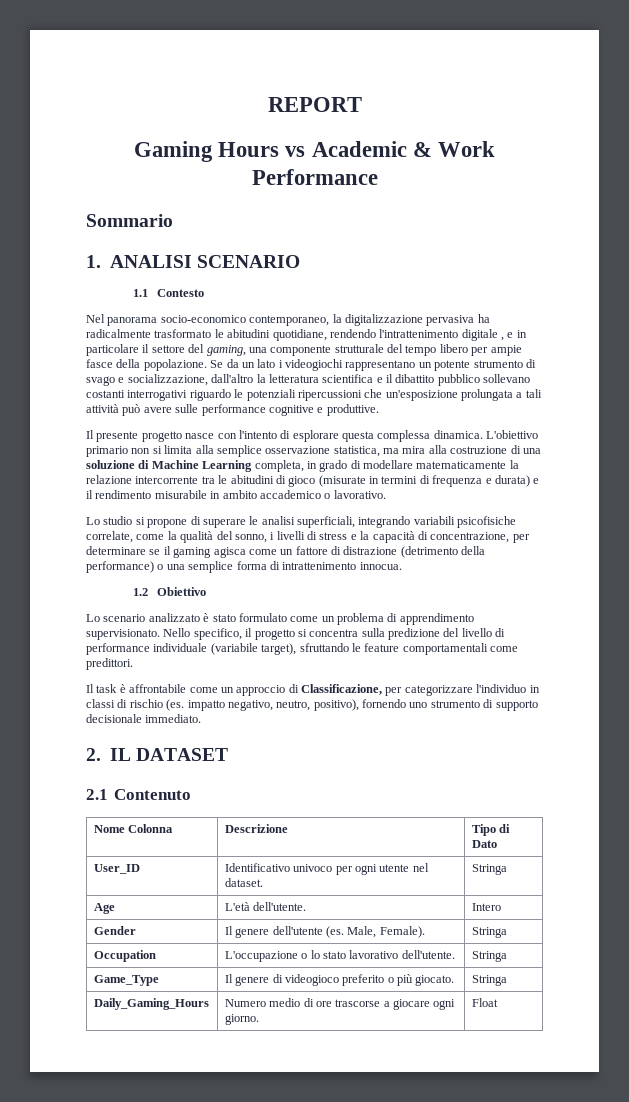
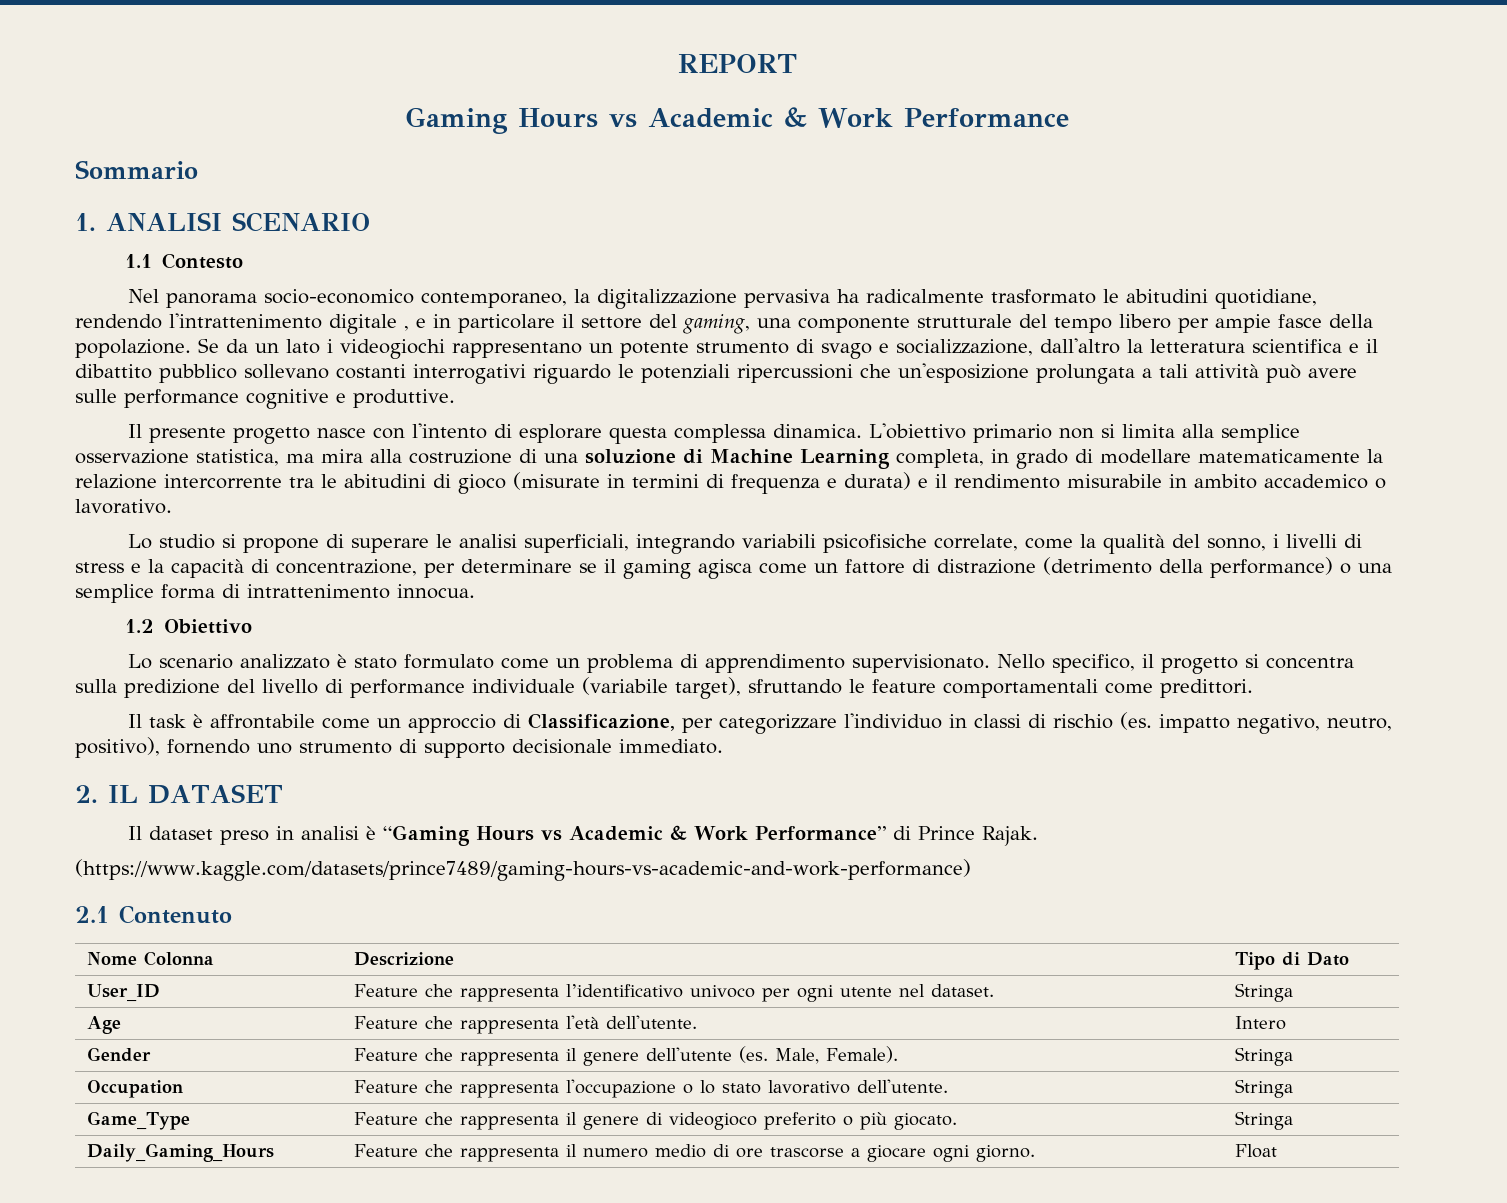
+ Il dataset preso in analisi è “Gaming Hours vs Academic & Work Performance” di Prince Rajak.
+ (https://www.kaggle.com/datasets/prince7489/gaming-hours-vs-academic-and-work-performance)
- User_ID | Identificativo univoco per ogni utente nel dataset. | Stringa
+ User_ID | Feature che rappresenta l’identificativo univoco per ogni utente nel dataset. | Stringa
- Age | L'età dell'utente. | Intero
+ Age | Feature che rappresenta l'età dell'utente. | Intero
- Gender | Il genere dell'utente (es. Male, Female). | Stringa
+ Gender | Feature che rappresenta il genere dell'utente (es. Male, Female). | Stringa
- Occupation | L'occupazione o lo stato lavorativo dell'utente. | Stringa
+ Occupation | Feature che rappresenta l'occupazione o lo stato lavorativo dell'utente. | Stringa
- Game_Type | Il genere di videogioco preferito o più giocato. | Stringa
+ Game_Type | Feature che rappresenta il genere di videogioco preferito o più giocato. | Stringa
- Daily_Gaming_Hours | Numero medio di ore trascorse a giocare ogni giorno. | Float
+ Daily_Gaming_Hours | Feature che rappresenta il numero medio di ore trascorse a giocare ogni giorno. | Float

